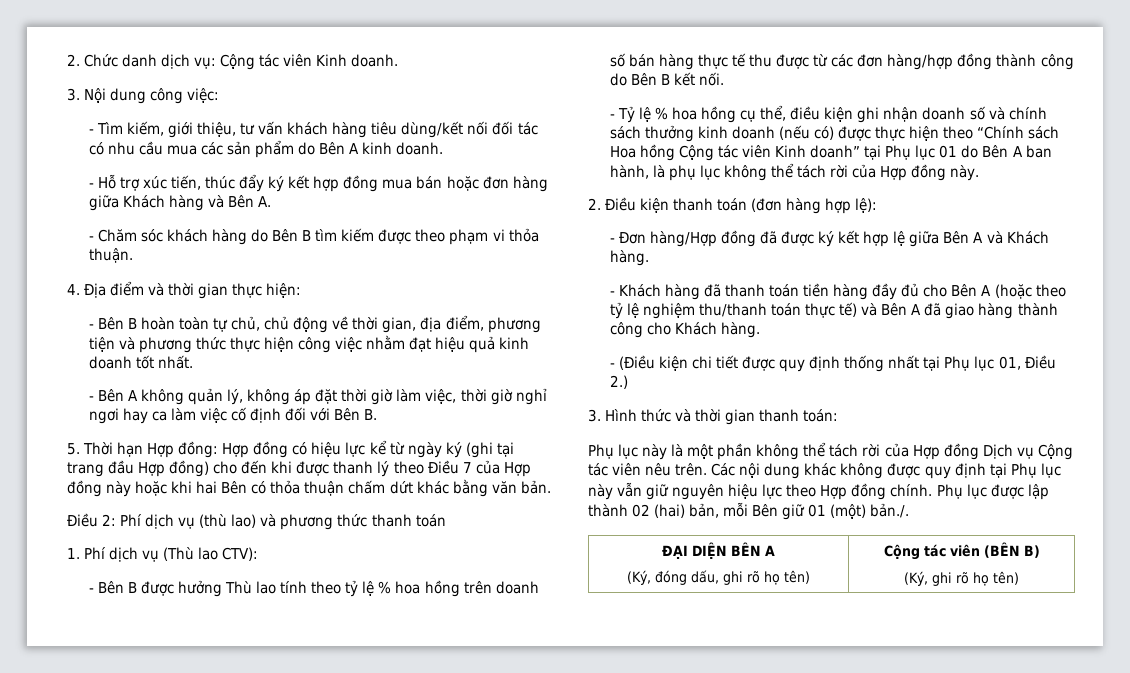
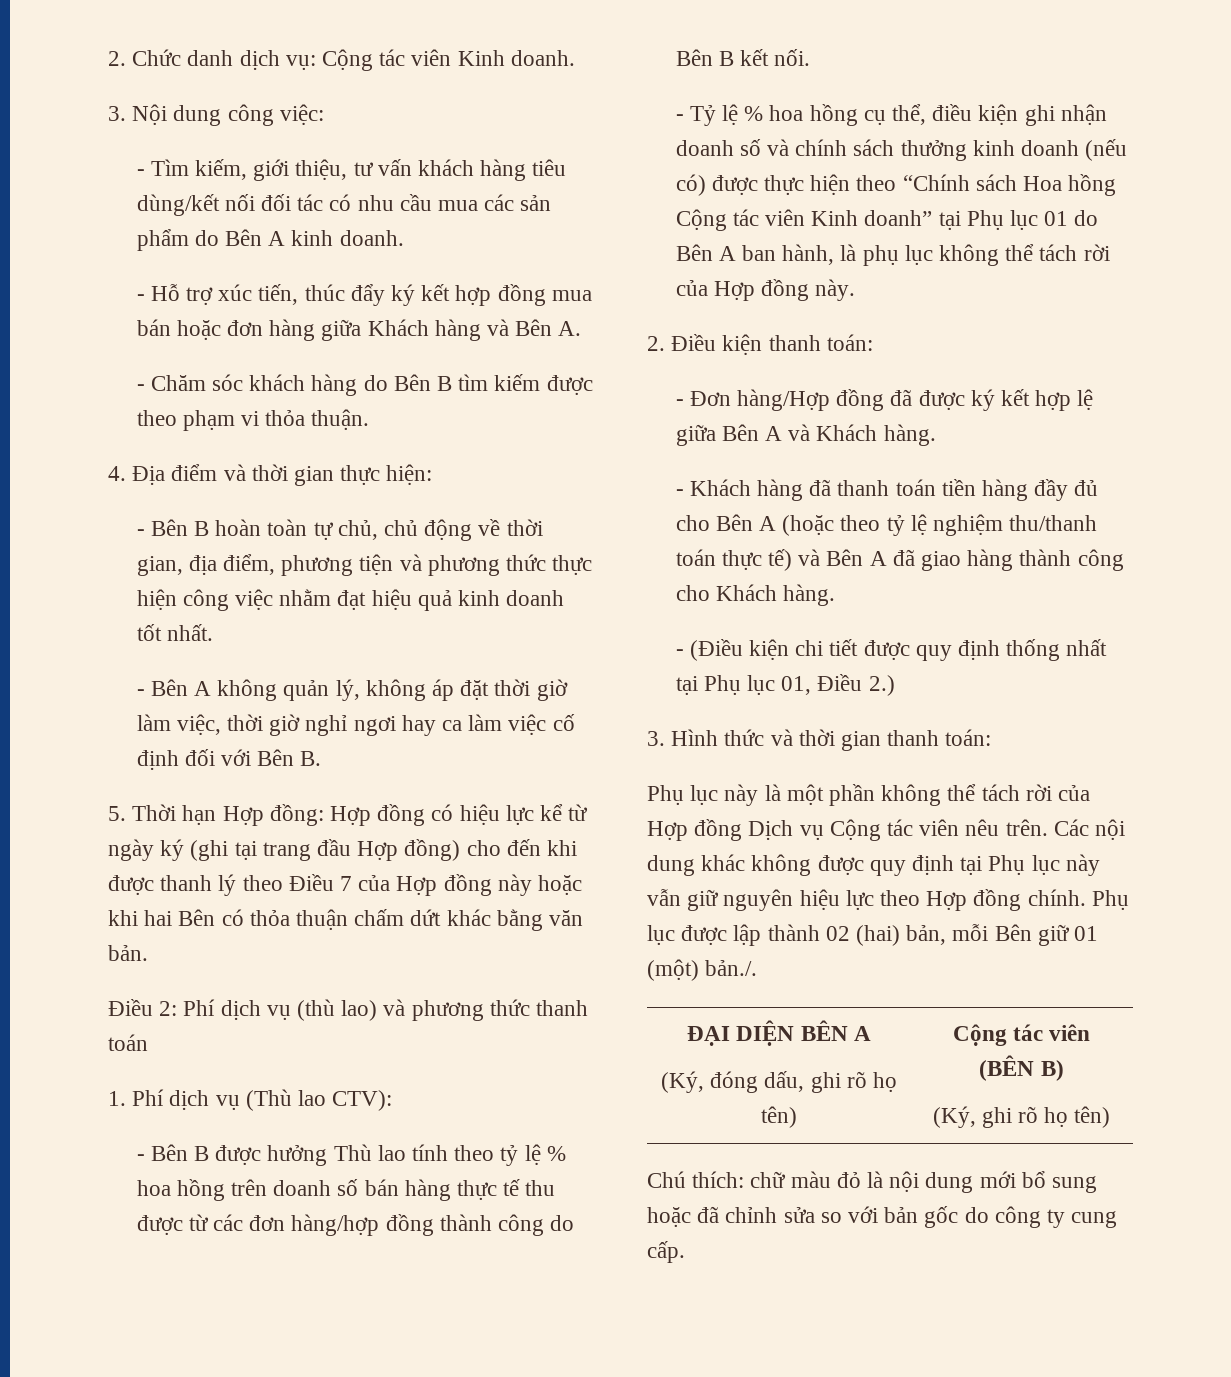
- 2. Điều kiện thanh toán (đơn hàng hợp lệ):
+ 2. Điều kiện thanh toán:
+ Chú thích: chữ màu đỏ là nội dung mới bổ sung hoặc đã chỉnh sửa so với bản gốc do công ty cung cấp.

